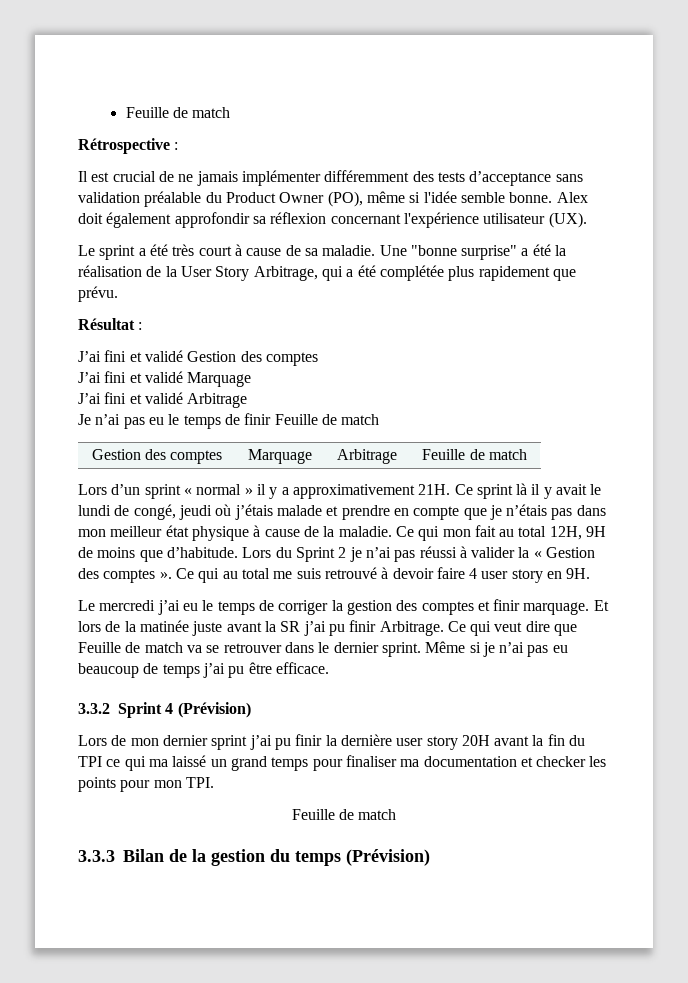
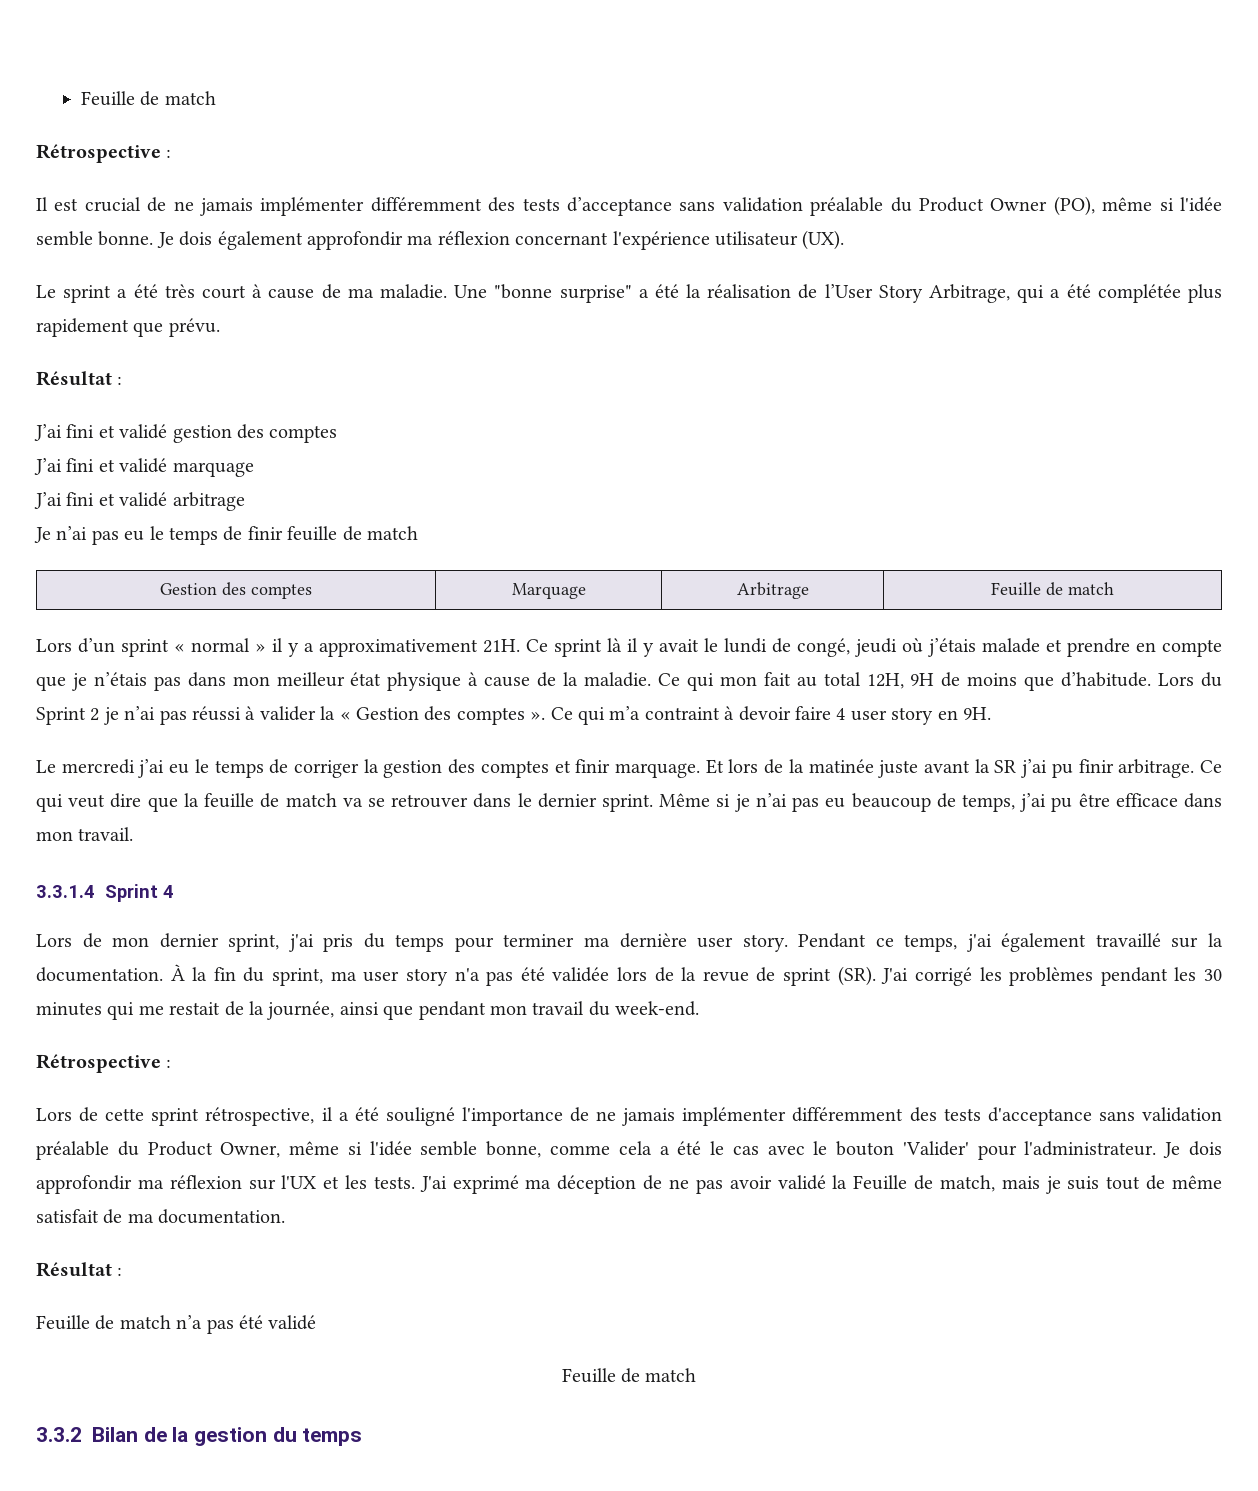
- Alex doit également approfondir sa réflexion concernant l'expérience utilisateur (UX).
+ Je dois également approfondir ma réflexion concernant l'expérience utilisateur (UX).
- Le sprint a été très court à cause de sa maladie.
+ Le sprint a été très court à cause de ma maladie.
- Une "bonne surprise" a été la réalisation de la User Story Arbitrage, qui a été complétée plus rapidement que prévu.
+ Une "bonne surprise" a été la réalisation de l’User Story Arbitrage, qui a été complétée plus rapidement que prévu.
- J’ai fini et validé Gestion des comptes
+ J’ai fini et validé gestion des comptes
- J’ai fini et validé Marquage
- J’ai fini et validé Arbitrage
+ J’ai fini et validé marquage
+ J’ai fini et validé arbitrage
- Je n’ai pas eu le temps de finir Feuille de match
+ Je n’ai pas eu le temps de finir feuille de match
- Ce qui au total me suis retrouvé à devoir faire 4 user story en 9H.
+ Ce qui m’a contraint à devoir faire 4 user story en 9H.
- Et lors de la matinée juste avant la SR j’ai pu finir Arbitrage.
+ Et lors de la matinée juste avant la SR j’ai pu finir arbitrage.
- Ce qui veut dire que Feuille de match va se retrouver dans le dernier sprint.
+ Ce qui veut dire que la feuille de match va se retrouver dans le dernier sprint.
- Même si je n’ai pas eu beaucoup de temps j’ai pu être efficace.
- 3.3.2 Sprint 4 (Prévision)
+ Même si je n’ai pas eu beaucoup de temps, j’ai pu être efficace dans mon travail.
+ 3.3.1.4 Sprint 4
- Lors de mon dernier sprint j’ai pu finir la dernière user story 20H avant la fin du TPI ce qui ma laissé un grand temps pour finaliser ma documentation et checker les points pour mon TPI.
+ Lors de mon dernier sprint, j'ai pris du temps pour terminer ma dernière user story. Pendant ce temps, j'ai également travaillé sur la documentation. À la fin du sprint, ma user story n'a pas été validée lors de la revue de sprint (SR). J'ai corrigé les problèmes pendant les 30 minutes qui me restait de la journée, ainsi que pendant mon travail du week-end.
+ Rétrospective :
+ Lors de cette sprint rétrospective, il a été souligné l'importance de ne jamais implémenter différemment des tests d'acceptance sans validation préalable du Product Owner, même si l'idée semble bonne, comme cela a été le cas avec le bouton 'Valider' pour l'administrateur. Je dois approfondir ma réflexion sur l'UX et les tests. J'ai exprimé ma déception de ne pas avoir validé la Feuille de match, mais je suis tout de même satisfait de ma documentation.
+ Résultat :
+ Feuille de match n’a pas été validé
  Feuille de match
- 3.3.3 Bilan de la gestion du temps (Prévision)
+ 3.3.2 Bilan de la gestion du temps

